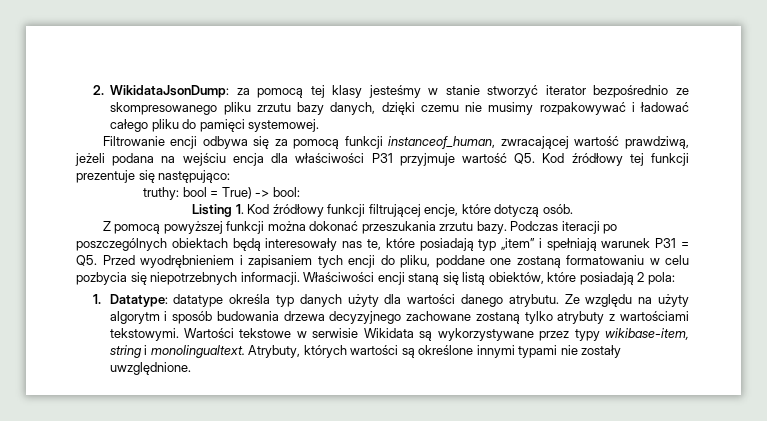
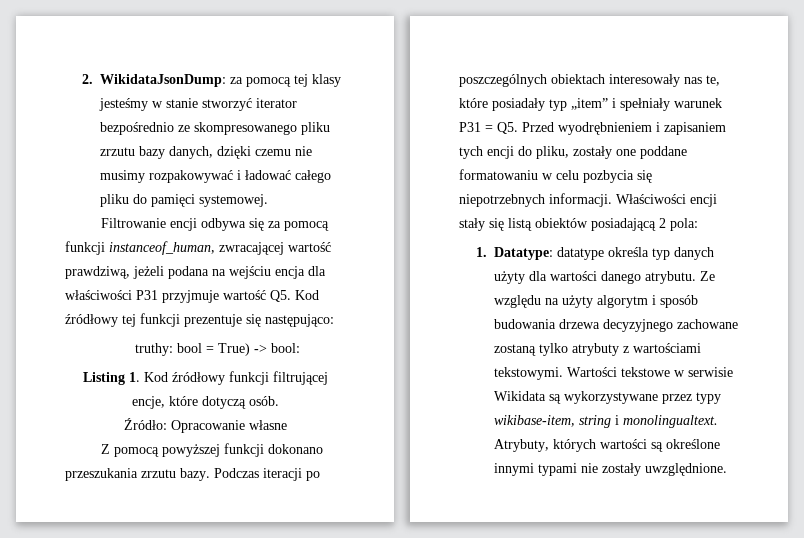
+ Źródło: Opracowanie własne
- Z pomocą powyższej funkcji można dokonać przeszukania zrzutu bazy.
+ Z pomocą powyższej funkcji dokonano przeszukania zrzutu bazy.
- Podczas iteracji po poszczególnych obiektach będą interesowały nas te, które posiadają typ „item” i spełniają warunek P31 = Q5. Przed wyodrębnieniem i zapisaniem tych encji do pliku, poddane one zostaną formatowaniu w celu pozbycia się niepotrzebnych informacji.
+ Podczas iteracji po poszczególnych obiektach interesowały nas te, które posiadały typ „item” i spełniały warunek P31 = Q5. Przed wyodrębnieniem i zapisaniem tych encji do pliku, zostały one poddane formatowaniu w celu pozbycia się niepotrzebnych informacji.
- Właściwości encji staną się listą obiektów, które posiadają 2 pola:
+ Właściwości encji stały się listą obiektów posiadającą 2 pola:

